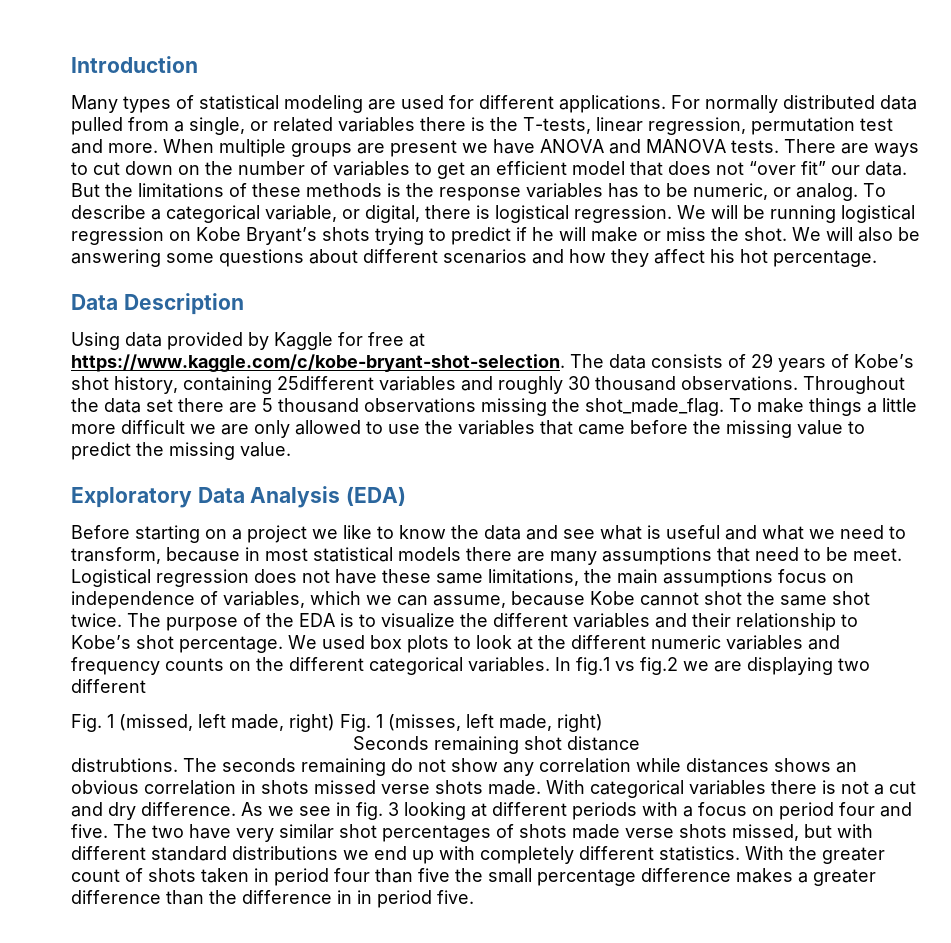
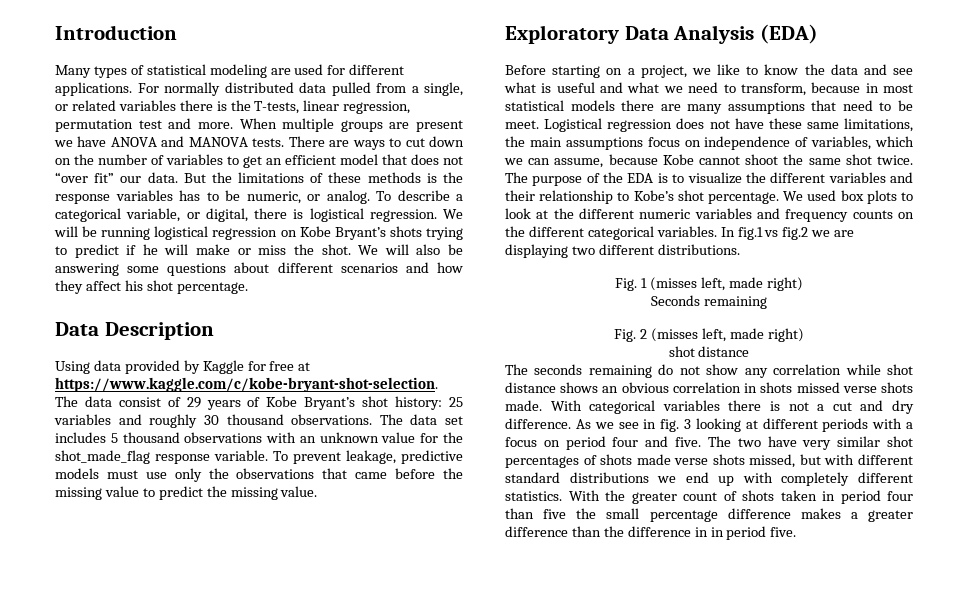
- We will also be answering some questions about different scenarios and how they affect his hot percentage.
+ We will also be answering some questions about different scenarios and how they affect his shot percentage.
- Using data provided by Kaggle for free at https://www.kaggle.com/c/kobe-bryant-shot-selection. The data consists of 29 years of Kobe’s shot history, containing 25different variables and roughly 30 thousand observations.
+ Using data provided by Kaggle for free at https://www.kaggle.com/c/kobe-bryant-shot-selection. The data consist of 29 years of Kobe Bryant’s shot history: 25 variables and roughly 30 thousand observations.
- Throughout the data set there are 5 thousand observations missing the shot_made_flag. To make things a little more difficult we are only allowed to use the variables that came before the missing value to predict the missing value.
+ The data set includes 5 thousand observations with an unknown value for the shot_made_flag response variable. To prevent leakage, predictive models must use only the observations that came before the missing value to predict the missing value.
- Before starting on a project we like to know the data and see what is useful and what we need to transform, because in most statistical models there are many assumptions that need to be meet.
+ Before starting on a project, we like to know the data and see what is useful and what we need to transform, because in most statistical models there are many assumptions that need to be meet.
- Logistical regression does not have these same limitations, the main assumptions focus on independence of variables, which we can assume, because Kobe cannot shot the same shot twice.
+ Logistical regression does not have these same limitations, the main assumptions focus on independence of variables, which we can assume, because Kobe cannot shoot the same shot twice.
- In fig.1 vs fig.2 we are displaying two different
- Fig. 1 (missed, left made, right) Fig. 1 (misses, left made, right)
- Seconds remaining shot distance
+ In fig.1 vs fig.2 we are displaying two different distributions.
+ Fig. 1 (misses left, made right)
+ Seconds remaining
+ Fig. 2 (misses left, made right)
+ shot distance
- distrubtions. The seconds remaining do not show any correlation while distances shows an obvious correlation in shots missed verse shots made.
+ The seconds remaining do not show any correlation while shot distance shows an obvious correlation in shots missed verse shots made.

